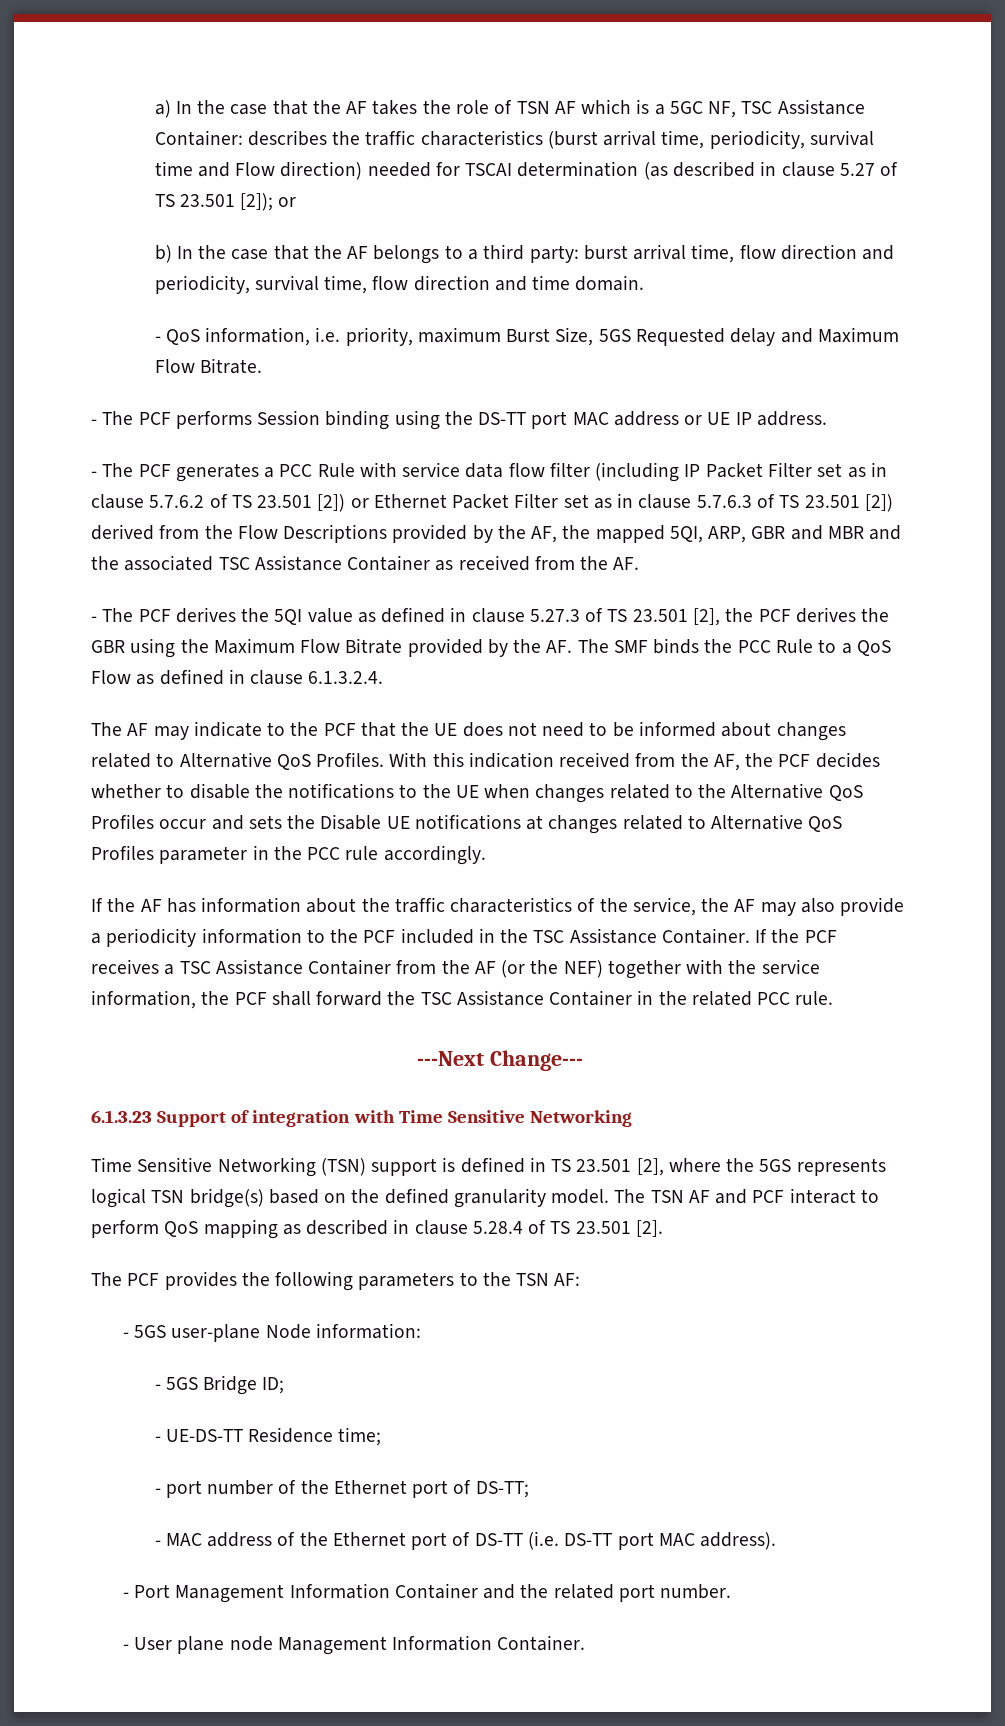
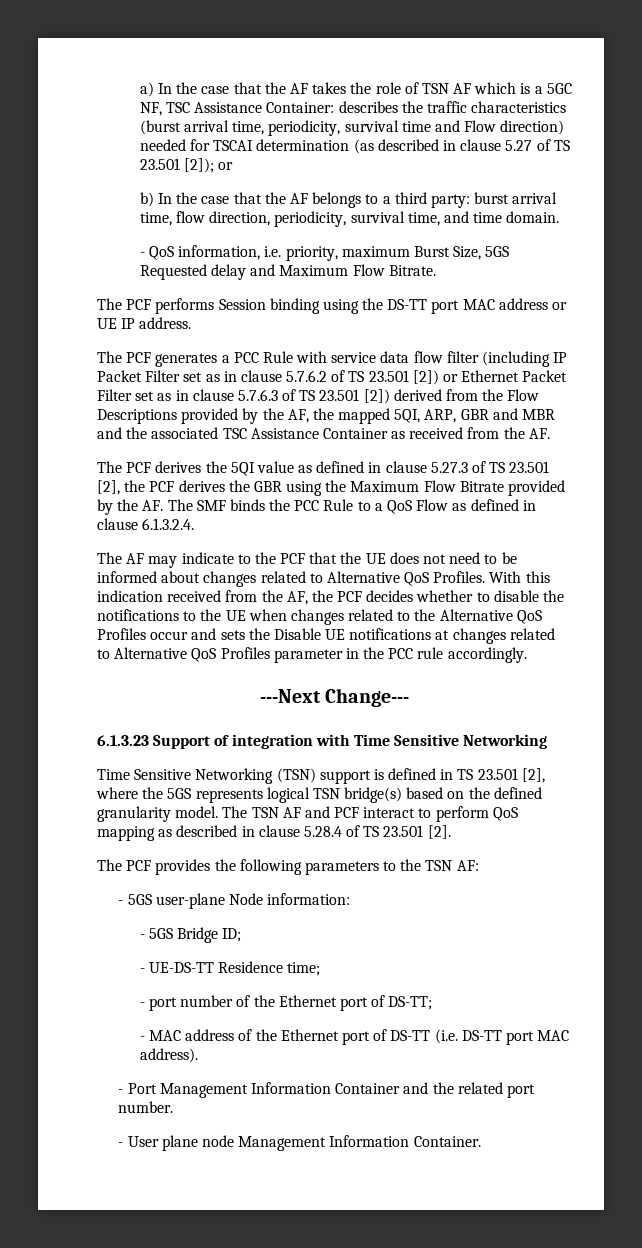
- b) In the case that the AF belongs to a third party: burst arrival time, flow direction and periodicity, survival time, flow direction and time domain.
+ b) In the case that the AF belongs to a third party: burst arrival time, flow direction, periodicity, survival time, and time domain.
- - The PCF performs Session binding using the DS-TT port MAC address or UE IP address.
+ The PCF performs Session binding using the DS-TT port MAC address or UE IP address.
- - The PCF generates a PCC Rule with service data flow filter (including IP Packet Filter set as in clause 5.7.6.2 of TS 23.501 [2]) or Ethernet Packet Filter set as in clause 5.7.6.3 of TS 23.501 [2]) derived from the Flow Descriptions provided by the AF, the mapped 5QI, ARP, GBR and MBR and the associated TSC Assistance Container as received from the AF.
+ The PCF generates a PCC Rule with service data flow filter (including IP Packet Filter set as in clause 5.7.6.2 of TS 23.501 [2]) or Ethernet Packet Filter set as in clause 5.7.6.3 of TS 23.501 [2]) derived from the Flow Descriptions provided by the AF, the mapped 5QI, ARP, GBR and MBR and the associated TSC Assistance Container as received from the AF.
- - The PCF derives the 5QI value as defined in clause 5.27.3 of TS 23.501 [2], the PCF derives the GBR using the Maximum Flow Bitrate provided by the AF. The SMF binds the PCC Rule to a QoS Flow as defined in clause 6.1.3.2.4.
+ The PCF derives the 5QI value as defined in clause 5.27.3 of TS 23.501 [2], the PCF derives the GBR using the Maximum Flow Bitrate provided by the AF. The SMF binds the PCC Rule to a QoS Flow as defined in clause 6.1.3.2.4.
- If the AF has information about the traffic characteristics of the service, the AF may also provide a periodicity information to the PCF included in the TSC Assistance Container. If the PCF receives a TSC Assistance Container from the AF (or the NEF) together with the service information, the PCF shall forward the TSC Assistance Container in the related PCC rule.

